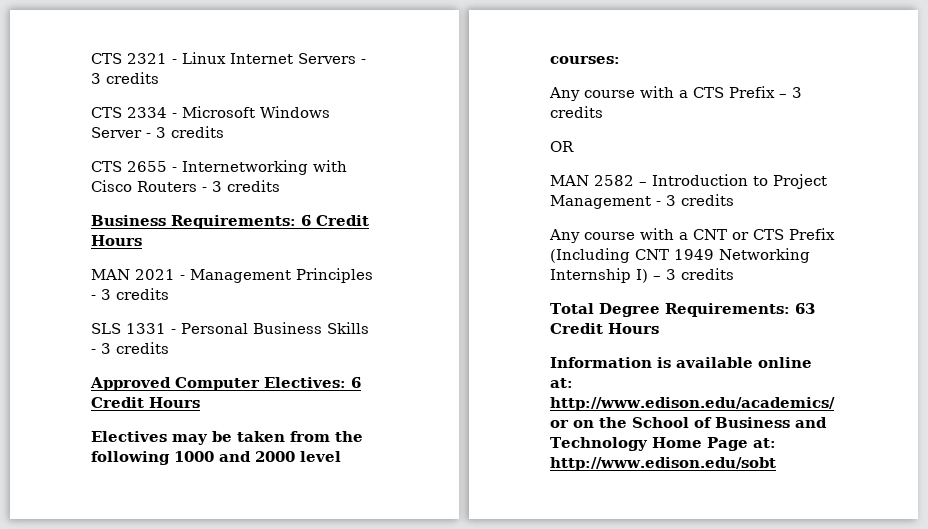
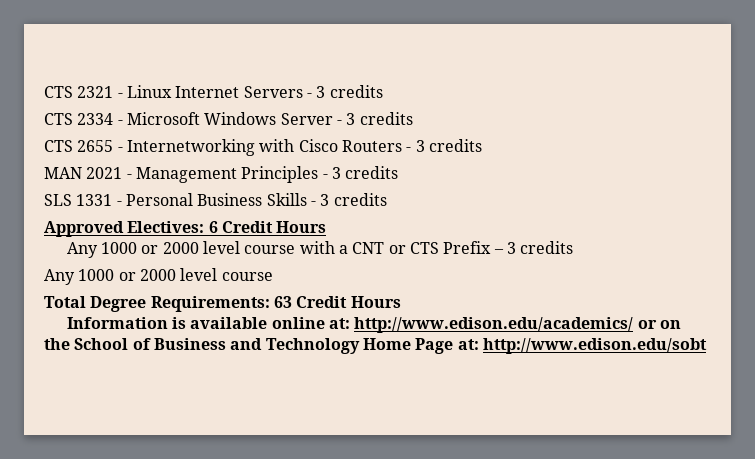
- Business Requirements: 6 Credit Hours
- Approved Computer Electives: 6 Credit Hours
+ Approved Electives: 6 Credit Hours
- Electives may be taken from the following 1000 and 2000 level courses:
- Any course with a CTS Prefix – 3 credits
- OR
- MAN 2582 – Introduction to Project Management - 3 credits
- Any course with a CNT or CTS Prefix (Including CNT 1949 Networking Internship I) – 3 credits
+ Any 1000 or 2000 level course with a CNT or CTS Prefix – 3 credits
+ Any 1000 or 2000 level course

